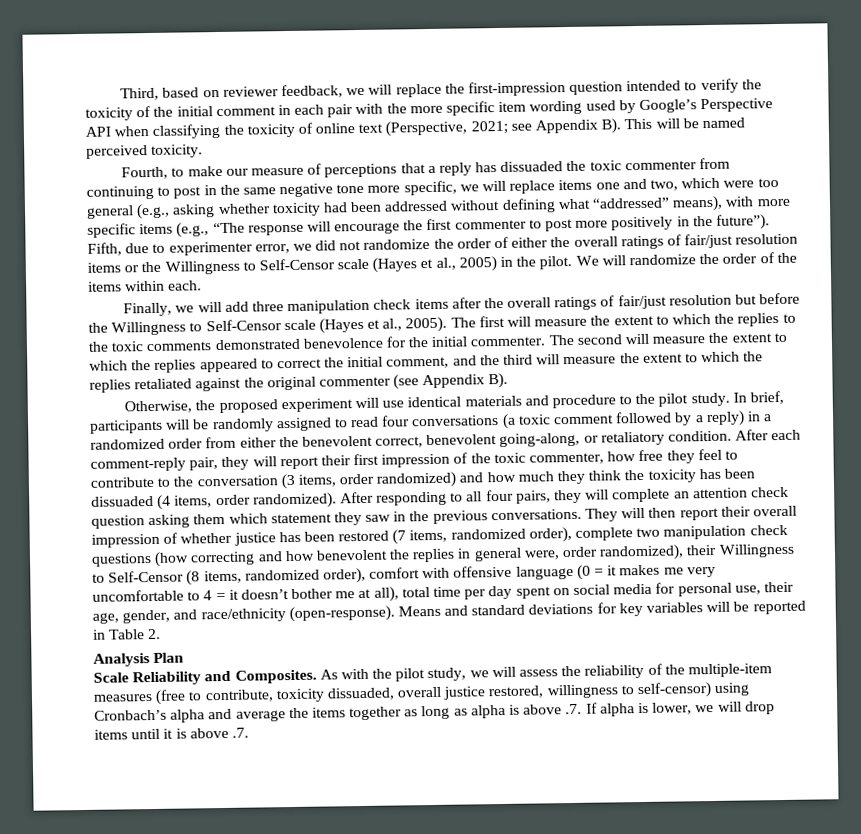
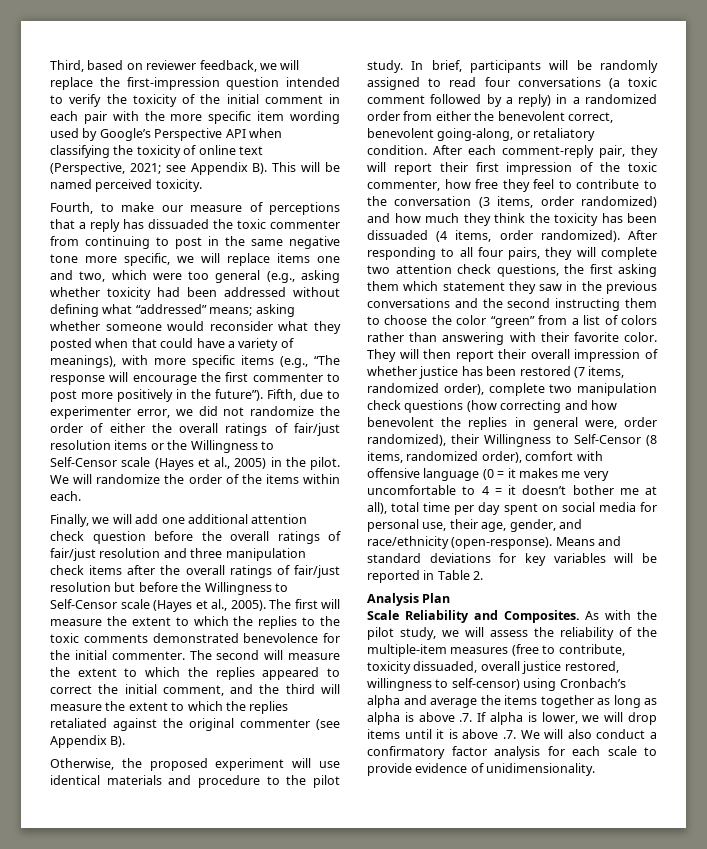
- Fourth, to make our measure of perceptions that a reply has dissuaded the toxic commenter from continuing to post in the same negative tone more specific, we will replace items one and two, which were too general (e.g., asking whether toxicity had been addressed without defining what “addressed” means), with more specific items (e.g., “The response will encourage the first commenter to post more positively in the future”).
+ Fourth, to make our measure of perceptions that a reply has dissuaded the toxic commenter from continuing to post in the same negative tone more specific, we will replace items one and two, which were too general (e.g., asking whether toxicity had been addressed without defining what “addressed” means; asking whether someone would reconsider what they posted when that could have a variety of meanings), with more specific items (e.g., “The response will encourage the first commenter to post more positively in the future”).
- Finally, we will add three manipulation check items after the overall ratings of fair/just resolution but before the Willingness to Self-Censor scale (Hayes et al., 2005).
+ Finally, we will add one additional attention check question before the overall ratings of fair/just resolution and three manipulation check items after the overall ratings of fair/just resolution but before the Willingness to Self-Censor scale (Hayes et al., 2005).
- After responding to all four pairs, they will complete an attention check question asking them which statement they saw in the previous conversations.
+ After responding to all four pairs, they will complete two attention check questions, the first asking them which statement they saw in the previous conversations and the second instructing them to choose the color “green” from a list of colors rather than answering with their favorite color.
- As with the pilot study, we will assess the reliability of the multiple-item measures (free to contribute, toxicity dissuaded, overall justice restored, willingness to self-censor) using Cronbach’s alpha and average the items together as long as alpha is above .7. If alpha is lower, we will drop items until it is above .7.
+ As with the pilot study, we will assess the reliability of the multiple-item measures (free to contribute, toxicity dissuaded, overall justice restored, willingness to self-censor) using Cronbach’s alpha and average the items together as long as alpha is above .7. If alpha is lower, we will drop items until it is above .7. We will also conduct a confirmatory factor analysis for each scale to provide evidence of unidimensionality.

